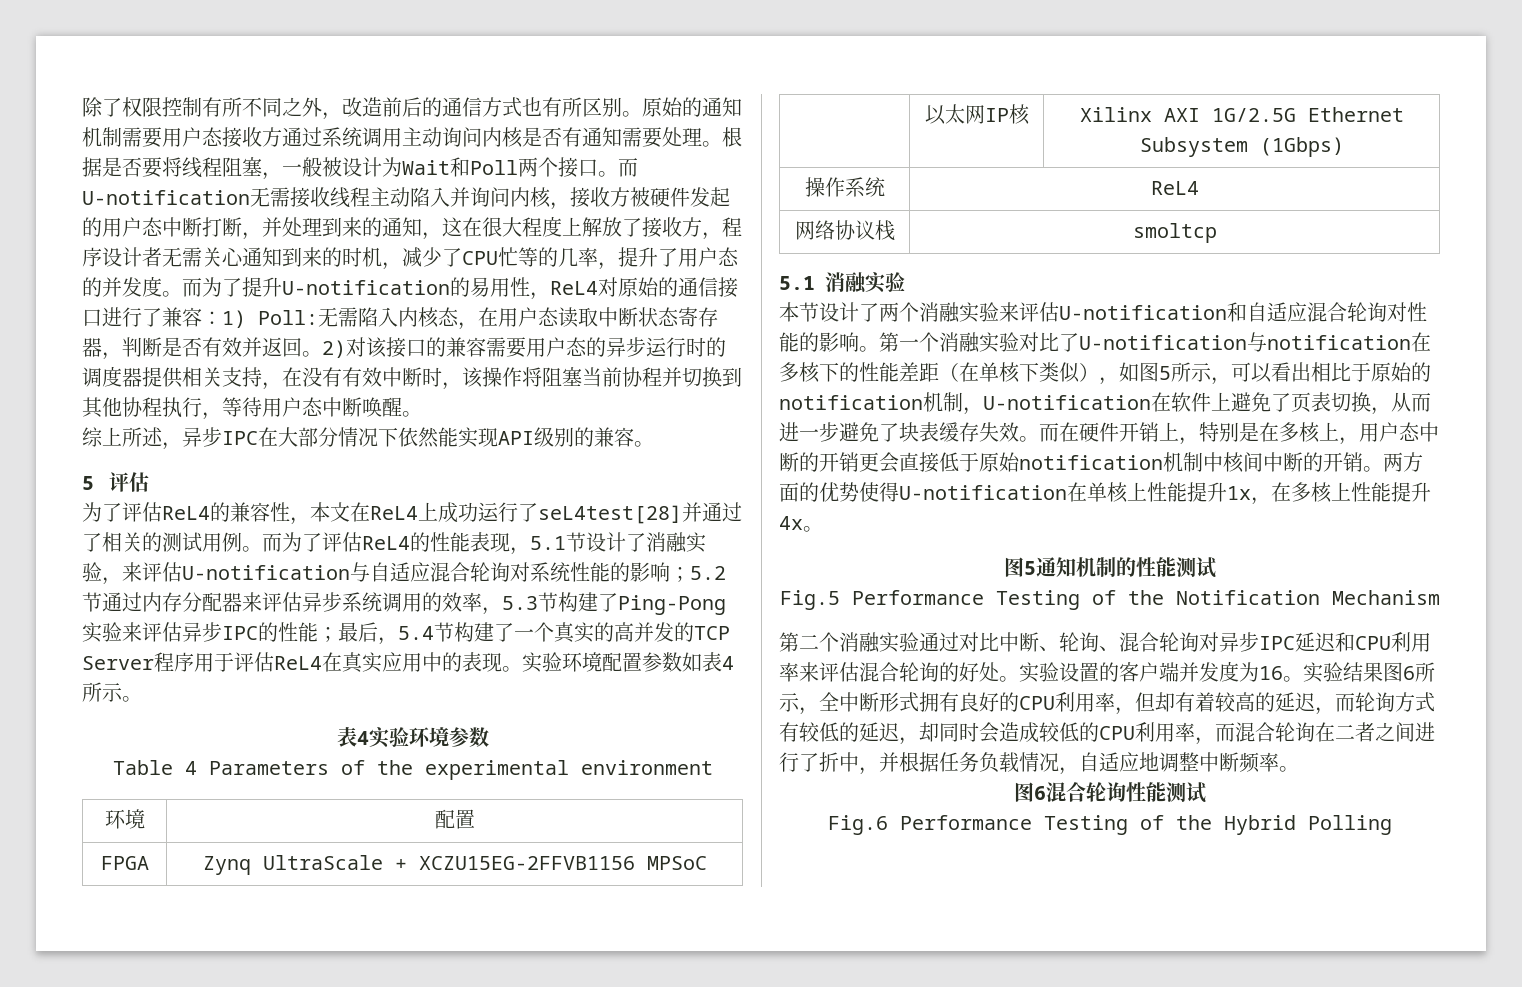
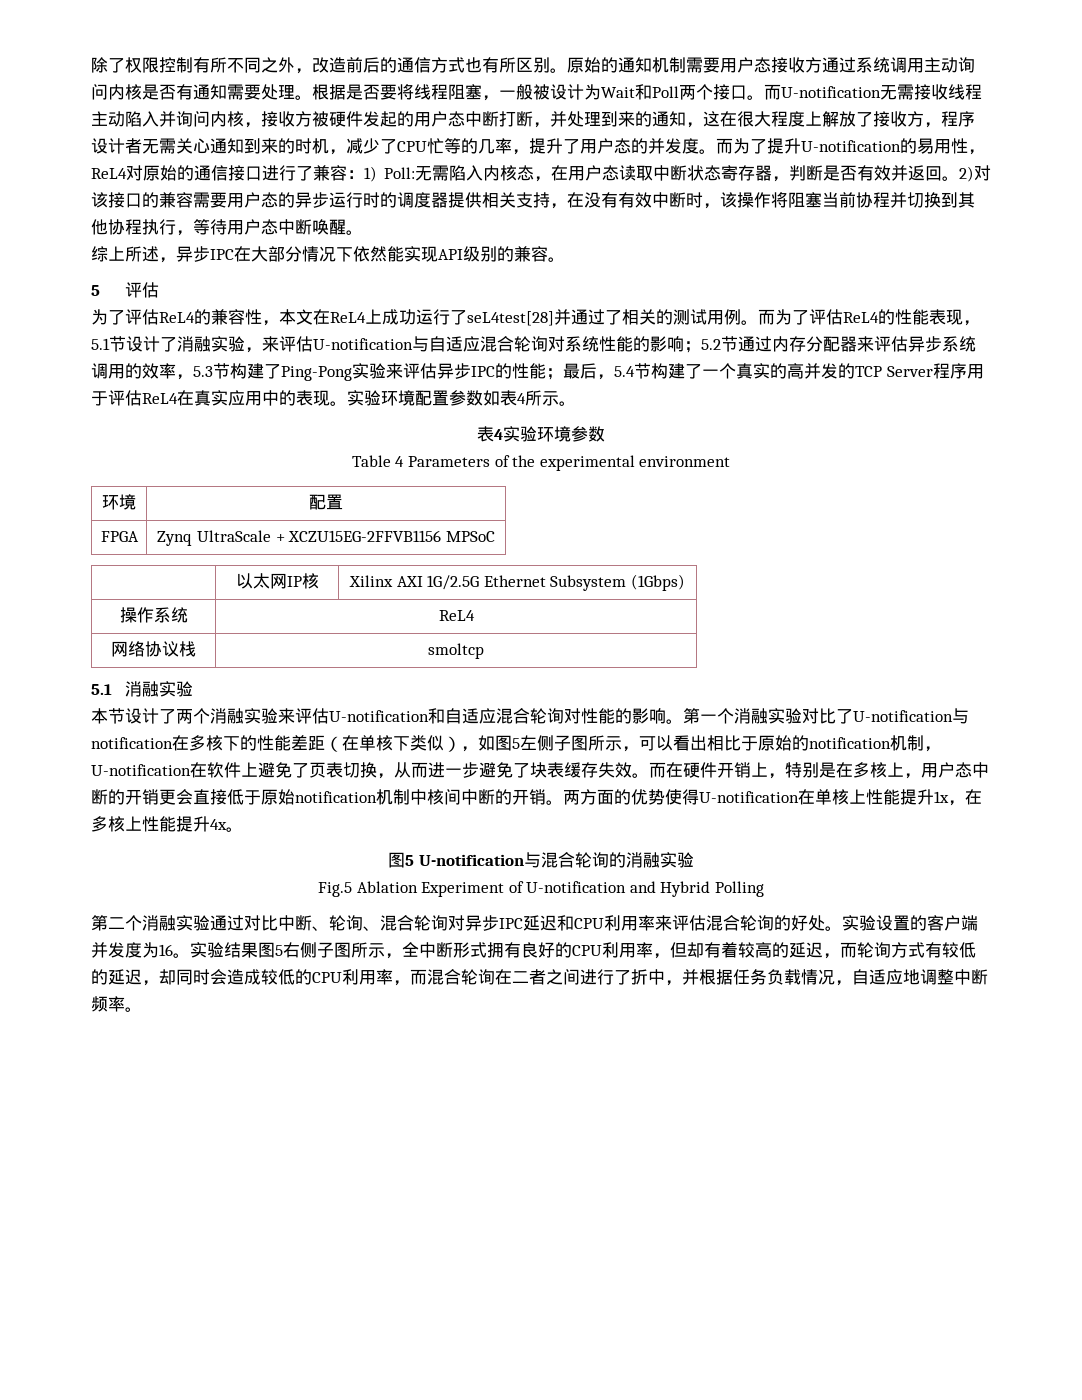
- 第一个消融实验对比了U-notification与notification在多核下的性能差距（在单核下类似），如图5所示，可以看出相比于原始的notification机制，U-notification在软件上避免了页表切换，从而进一步避免了块表缓存失效。
+ 第一个消融实验对比了U-notification与notification在多核下的性能差距（在单核下类似），如图5左侧子图所示，可以看出相比于原始的notification机制，U-notification在软件上避免了页表切换，从而进一步避免了块表缓存失效。
- 图5通知机制的性能测试
- Fig.5 Performance Testing of the Notification Mechanism
+ 图5 U-notification与混合轮询的消融实验
+ Fig.5 Ablation Experiment of U-notification and Hybrid Polling
- 实验结果图6所示，全中断形式拥有良好的CPU利用率，但却有着较高的延迟，而轮询方式有较低的延迟，却同时会造成较低的CPU利用率，而混合轮询在二者之间进行了折中，并根据任务负载情况，自适应地调整中断频率。
+ 实验结果图5右侧子图所示，全中断形式拥有良好的CPU利用率，但却有着较高的延迟，而轮询方式有较低的延迟，却同时会造成较低的CPU利用率，而混合轮询在二者之间进行了折中，并根据任务负载情况，自适应地调整中断频率。
- 图6混合轮询性能测试
- Fig.6 Performance Testing of the Hybrid Polling

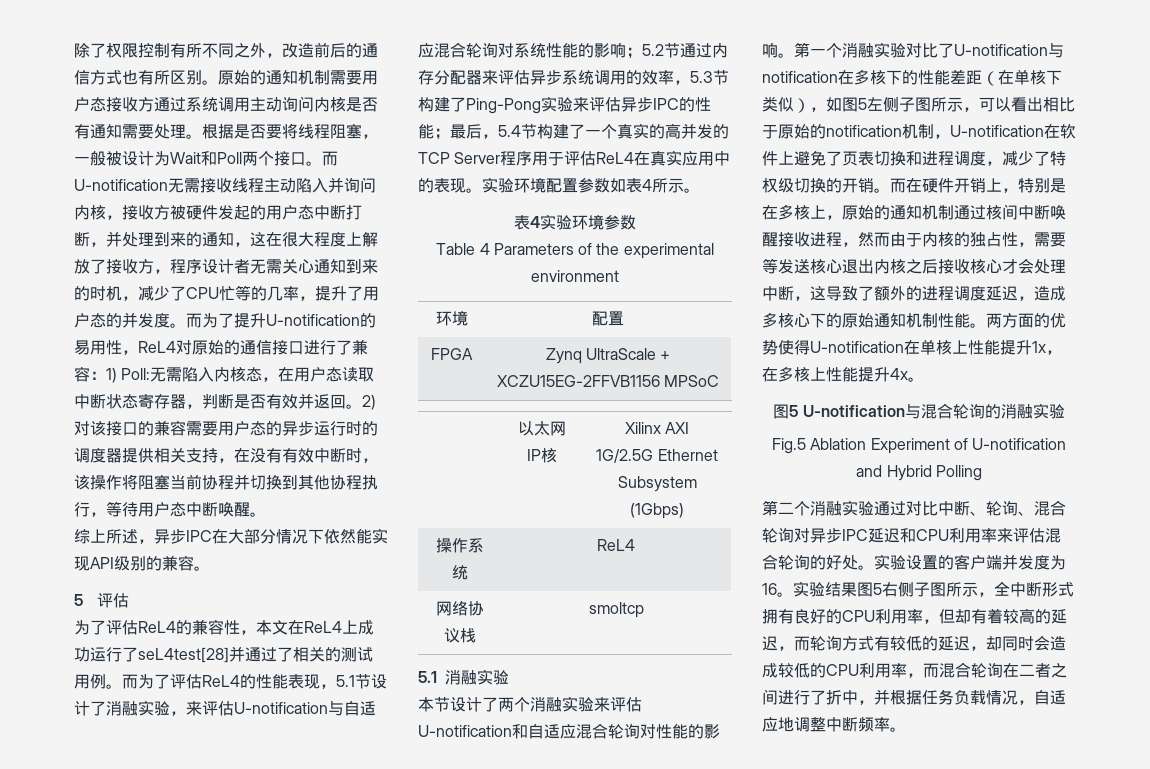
- 第一个消融实验对比了U-notification与notification在多核下的性能差距（在单核下类似），如图5左侧子图所示，可以看出相比于原始的notification机制，U-notification在软件上避免了页表切换，从而进一步避免了块表缓存失效。
+ 第一个消融实验对比了U-notification与notification在多核下的性能差距（在单核下类似），如图5左侧子图所示，可以看出相比于原始的notification机制，U-notification在软件上避免了页表切换和进程调度，减少了特权级切换的开销。
- 而在硬件开销上，特别是在多核上，用户态中断的开销更会直接低于原始notification机制中核间中断的开销。
+ 而在硬件开销上，特别是在多核上，原始的通知机制通过核间中断唤醒接收进程，然而由于内核的独占性，需要等发送核心退出内核之后接收核心才会处理中断，这导致了额外的进程调度延迟，造成多核心下的原始通知机制性能。

